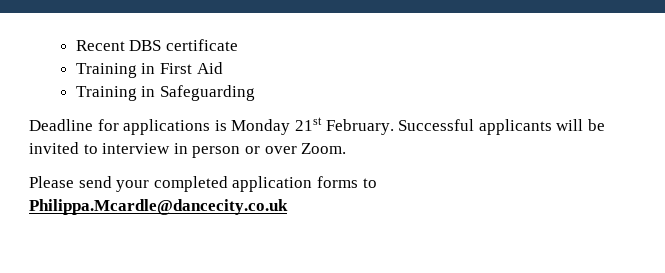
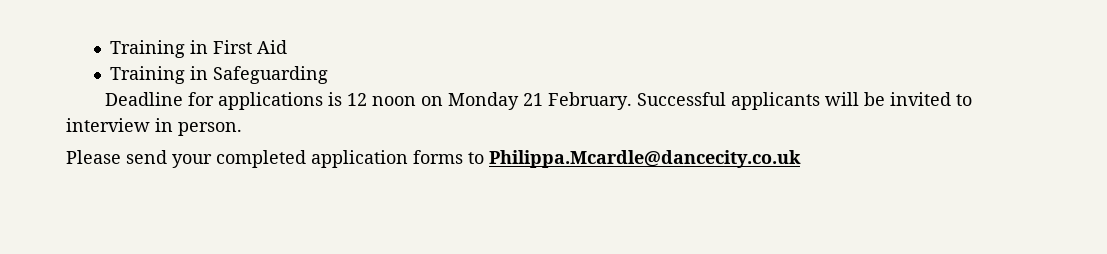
- Recent DBS certificate
- Deadline for applications is Monday 21st February.
+ Deadline for applications is 12 noon on Monday 21 February.
- Successful applicants will be invited to interview in person or over Zoom.
+ Successful applicants will be invited to interview in person.

